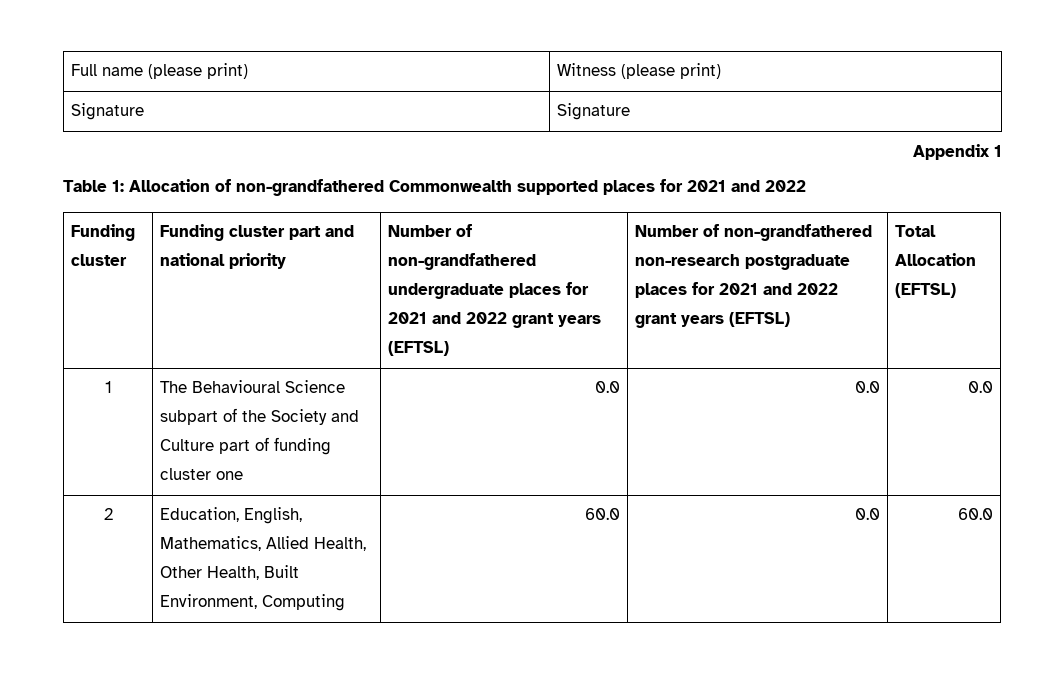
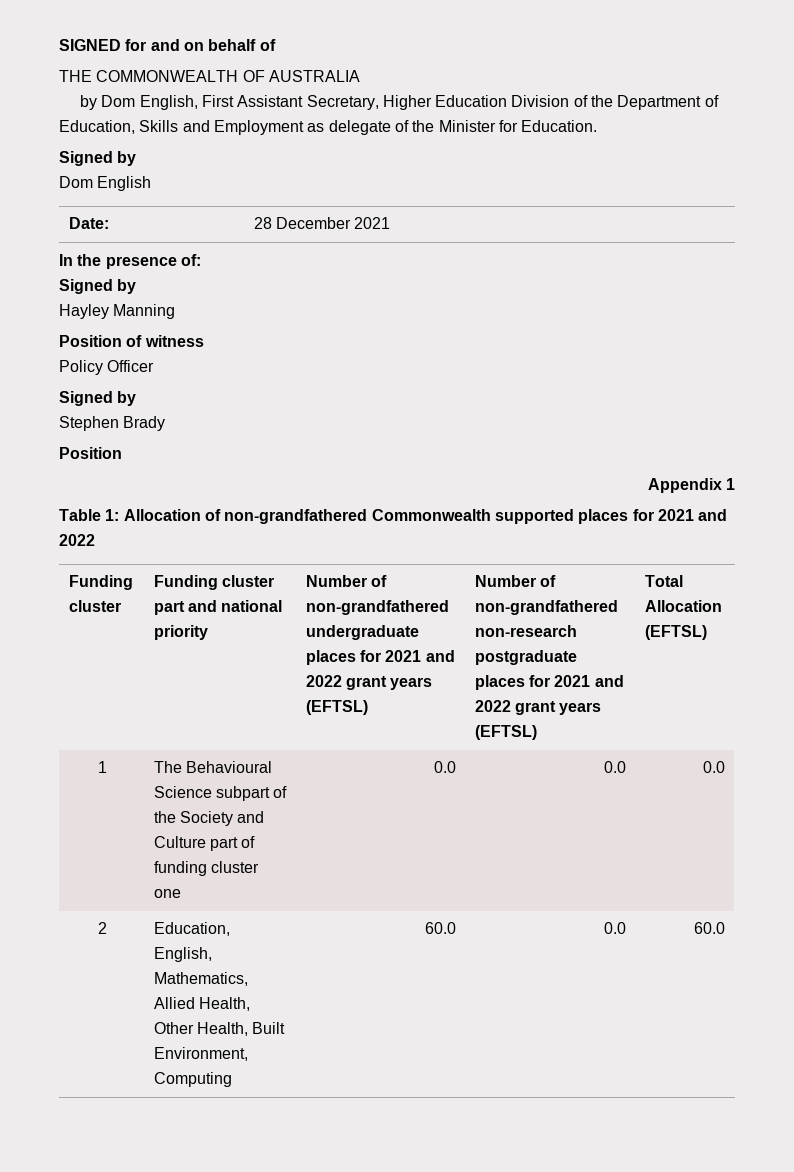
- Full name (please print) | Witness (please print)
- Signature | Signature
+ SIGNED for and on behalf of
+ THE COMMONWEALTH OF AUSTRALIA
+ by Dom English, First Assistant Secretary, Higher Education Division of the Department of Education, Skills and Employment as delegate of the Minister for Education.
+ Signed by
+ Dom English
+ Date: | 28 December 2021
+ In the presence of:
+ Signed by
+ Hayley Manning
+ Position of witness
+ Policy Officer
+ Signed by
+ Stephen Brady
+ Position

